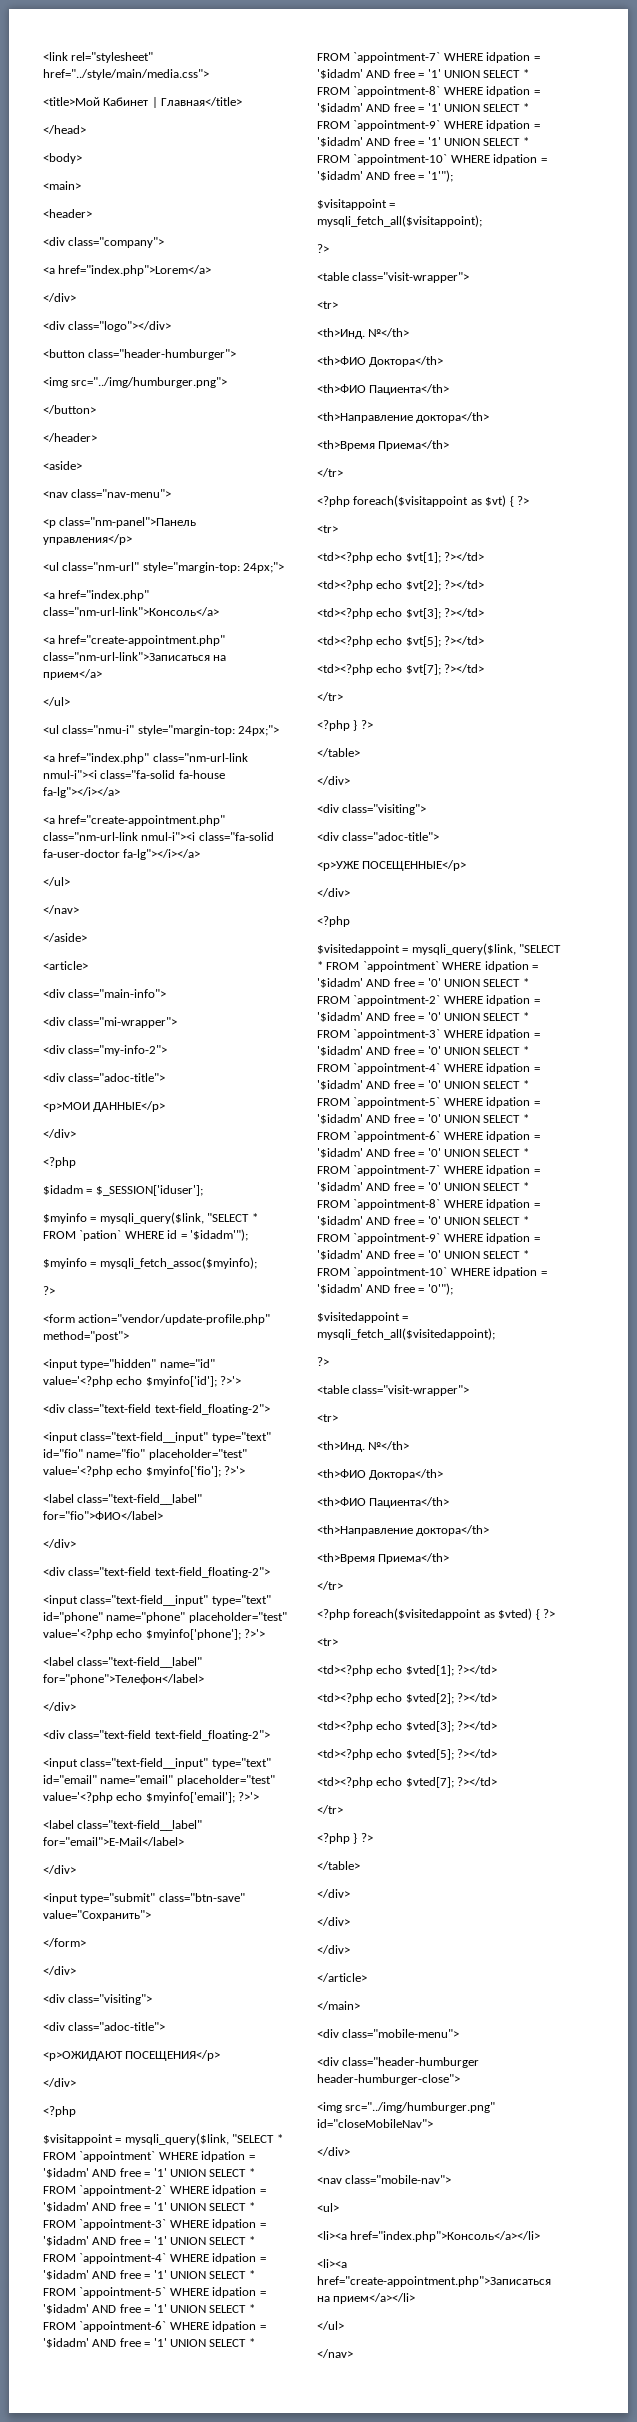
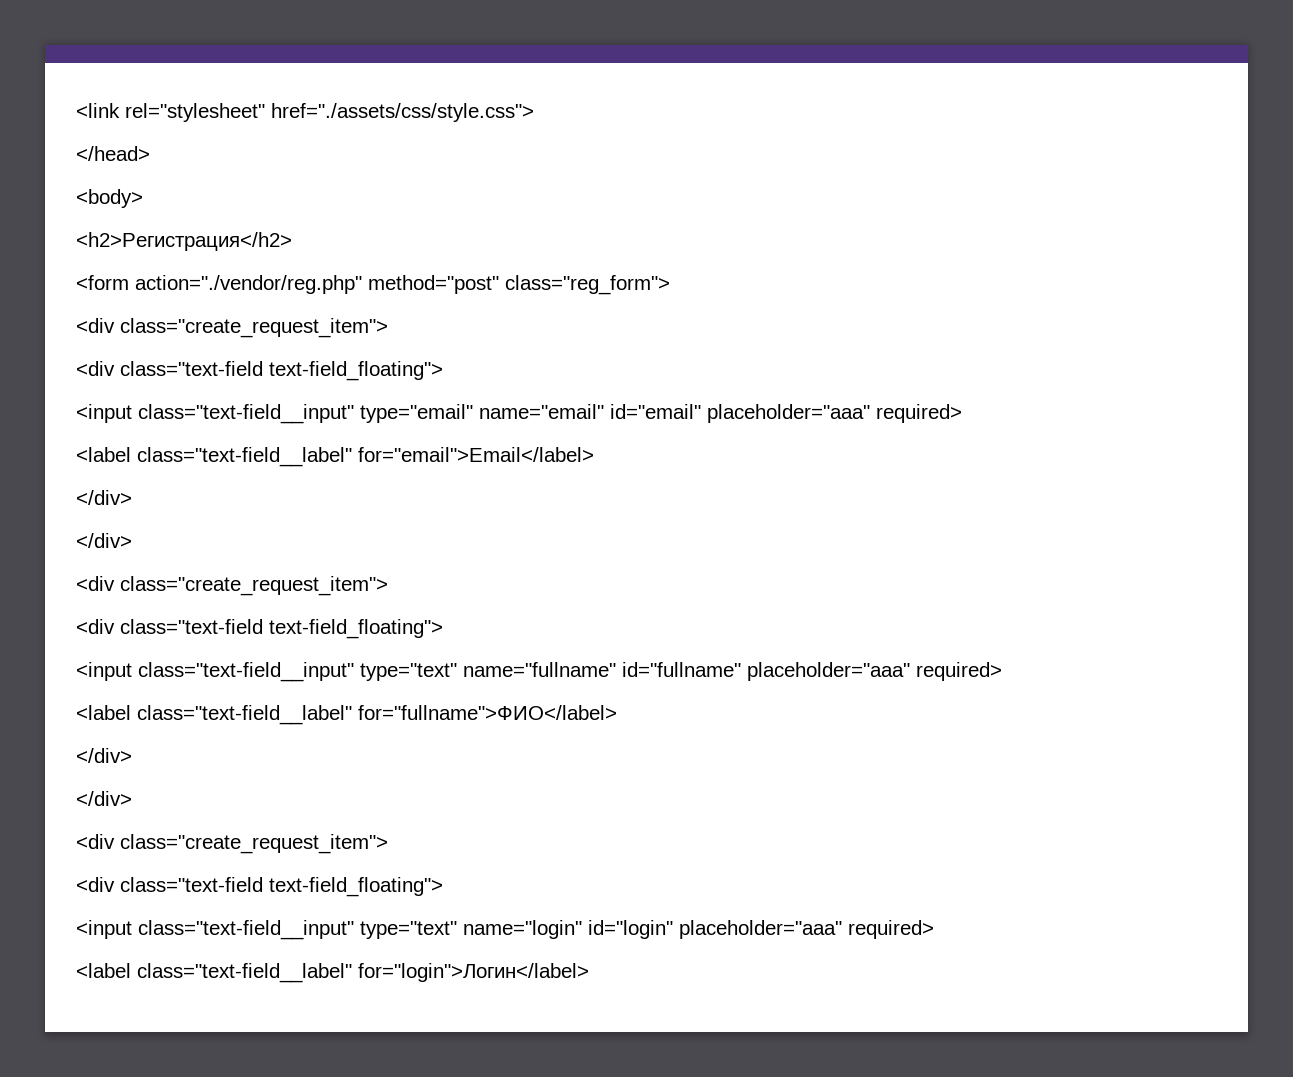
- <link rel="stylesheet" href="../style/main/media.css">
- <title>Мой Кабинет | Главная</title>
+ <link rel="stylesheet" href="./assets/css/style.css">
  </head>
  <body>
- <main>
- <header>
- <div class="company">
- <a href="index.php">Lorem</a>
- </div>
- <div class="logo"></div>
- <button class="header-humburger">
- <img src="../img/humburger.png">
- </button>
- </header>
- <aside>
- <nav class="nav-menu">
- <p class="nm-panel">Панель управления</p>
- <ul class="nm-url" style="margin-top: 24px;">
- <a href="index.php" class="nm-url-link">Консоль</a>
- <a href="create-appointment.php" class="nm-url-link">Записаться на прием</a>
- </ul>
- <ul class="nmu-i" style="margin-top: 24px;">
- <a href="index.php" class="nm-url-link nmul-i"><i class="fa-solid fa-house fa-lg"></i></a>
- <a href="create-appointment.php" class="nm-url-link nmul-i"><i class="fa-solid fa-user-doctor fa-lg"></i></a>
- </ul>
- </nav>
- </aside>
- <article>
- <div class="main-info">
- <div class="mi-wrapper">
- <div class="my-info-2">
- <div class="adoc-title">
- <p>МОИ ДАННЫЕ</p>
- </div>
- <?php
- $idadm = $_SESSION['iduser'];
- $myinfo = mysqli_query($link, "SELECT * FROM `pation` WHERE id = '$idadm'");
- $myinfo = mysqli_fetch_assoc($myinfo);
- ?>
- <form action="vendor/update-profile.php" method="post">
- <input type="hidden" name="id" value='<?php echo $myinfo['id']; ?>'>
- <div class="text-field text-field_floating-2">
- <input class="text-field__input" type="text" id="fio" name="fio" placeholder="test" value='<?php echo $myinfo['fio']; ?>'>
- <label class="text-field__label" for="fio">ФИО</label>
- </div>
- <div class="text-field text-field_floating-2">
- <input class="text-field__input" type="text" id="phone" name="phone" placeholder="test" value='<?php echo $myinfo['phone']; ?>'>
- <label class="text-field__label" for="phone">Телефон</label>
- </div>
- <div class="text-field text-field_floating-2">
- <input class="text-field__input" type="text" id="email" name="email" placeholder="test" value='<?php echo $myinfo['email']; ?>'>
- <label class="text-field__label" for="email">E-Mail</label>
- </div>
- <input type="submit" class="btn-save" value="Сохранить">
- </form>
- </div>
- <div class="visiting">
- <div class="adoc-title">
- <p>ОЖИДАЮТ ПОСЕЩЕНИЯ</p>
- </div>
- <?php
- $visitappoint = mysqli_query($link, "SELECT * FROM `appointment` WHERE idpation = '$idadm' AND free = '1' UNION SELECT * FROM `appointment-2` WHERE idpation = '$idadm' AND free = '1' UNION SELECT * FROM `appointment-3` WHERE idpation = '$idadm' AND free = '1' UNION SELECT * FROM `appointment-4` WHERE idpation = '$idadm' AND free = '1' UNION SELECT * FROM `appointment-5` WHERE idpation = '$idadm' AND free = '1' UNION SELECT * FROM `appointment-6` WHERE idpation = '$idadm' AND free = '1' UNION SELECT * FROM `appointment-7` WHERE idpation = '$idadm' AND free = '1' UNION SELECT * FROM `appointment-8` WHERE idpation = '$idadm' AND free = '1' UNION SELECT * FROM `appointment-9` WHERE idpation = '$idadm' AND free = '1' UNION SELECT * FROM `appointment-10` WHERE idpation = '$idadm' AND free = '1'");
- $visitappoint = mysqli_fetch_all($visitappoint);
- ?>
- <table class="visit-wrapper">
- <tr>
- <th>Инд. №</th>
- <th>ФИО Доктора</th>
- <th>ФИО Пациента</th>
- <th>Направление доктора</th>
- <th>Время Приема</th>
- </tr>
- <?php foreach($visitappoint as $vt) { ?>
- <tr>
- <td><?php echo $vt[1]; ?></td>
- <td><?php echo $vt[2]; ?></td>
- <td><?php echo $vt[3]; ?></td>
- <td><?php echo $vt[5]; ?></td>
- <td><?php echo $vt[7]; ?></td>
- </tr>
- <?php } ?>
- </table>
- </div>
- <div class="visiting">
- <div class="adoc-title">
- <p>УЖЕ ПОСЕЩЕННЫЕ</p>
- </div>
- <?php
- $visitedappoint = mysqli_query($link, "SELECT * FROM `appointment` WHERE idpation = '$idadm' AND free = '0' UNION SELECT * FROM `appointment-2` WHERE idpation = '$idadm' AND free = '0' UNION SELECT * FROM `appointment-3` WHERE idpation = '$idadm' AND free = '0' UNION SELECT * FROM `appointment-4` WHERE idpation = '$idadm' AND free = '0' UNION SELECT * FROM `appointment-5` WHERE idpation = '$idadm' AND free = '0' UNION SELECT * FROM `appointment-6` WHERE idpation = '$idadm' AND free = '0' UNION SELECT * FROM `appointment-7` WHERE idpation = '$idadm' AND free = '0' UNION SELECT * FROM `appointment-8` WHERE idpation = '$idadm' AND free = '0' UNION SELECT * FROM `appointment-9` WHERE idpation = '$idadm' AND free = '0' UNION SELECT * FROM `appointment-10` WHERE idpation = '$idadm' AND free = '0'");
- $visitedappoint = mysqli_fetch_all($visitedappoint);
- ?>
- <table class="visit-wrapper">
- <tr>
- <th>Инд. №</th>
- <th>ФИО Доктора</th>
- <th>ФИО Пациента</th>
- <th>Направление доктора</th>
- <th>Время Приема</th>
- </tr>
- <?php foreach($visitedappoint as $vted) { ?>
- <tr>
- <td><?php echo $vted[1]; ?></td>
- <td><?php echo $vted[2]; ?></td>
- <td><?php echo $vted[3]; ?></td>
- <td><?php echo $vted[5]; ?></td>
- <td><?php echo $vted[7]; ?></td>
- </tr>
- <?php } ?>
- </table>
+ <h2>Регистрация</h2>
+ <form action="./vendor/reg.php" method="post" class="reg_form">
+ <div class="create_request_item">
+ <div class="text-field text-field_floating">
+ <input class="text-field__input" type="email" name="email" id="email" placeholder="aaa" required>
+ <label class="text-field__label" for="email">Email</label>
  </div>
  </div>
+ <div class="create_request_item">
+ <div class="text-field text-field_floating">
+ <input class="text-field__input" type="text" name="fullname" id="fullname" placeholder="aaa" required>
+ <label class="text-field__label" for="fullname">ФИО</label>
  </div>
- </article>
- </main>
- <div class="mobile-menu">
- <div class="header-humburger header-humburger-close">
- <img src="../img/humburger.png" id="closeMobileNav">
  </div>
- <nav class="mobile-nav">
- <ul>
- <li><a href="index.php">Консоль</a></li>
- <li><a href="create-appointment.php">Записаться на прием</a></li>
- </ul>
- </nav>
+ <div class="create_request_item">
+ <div class="text-field text-field_floating">
+ <input class="text-field__input" type="text" name="login" id="login" placeholder="aaa" required>
+ <label class="text-field__label" for="login">Логин</label>

